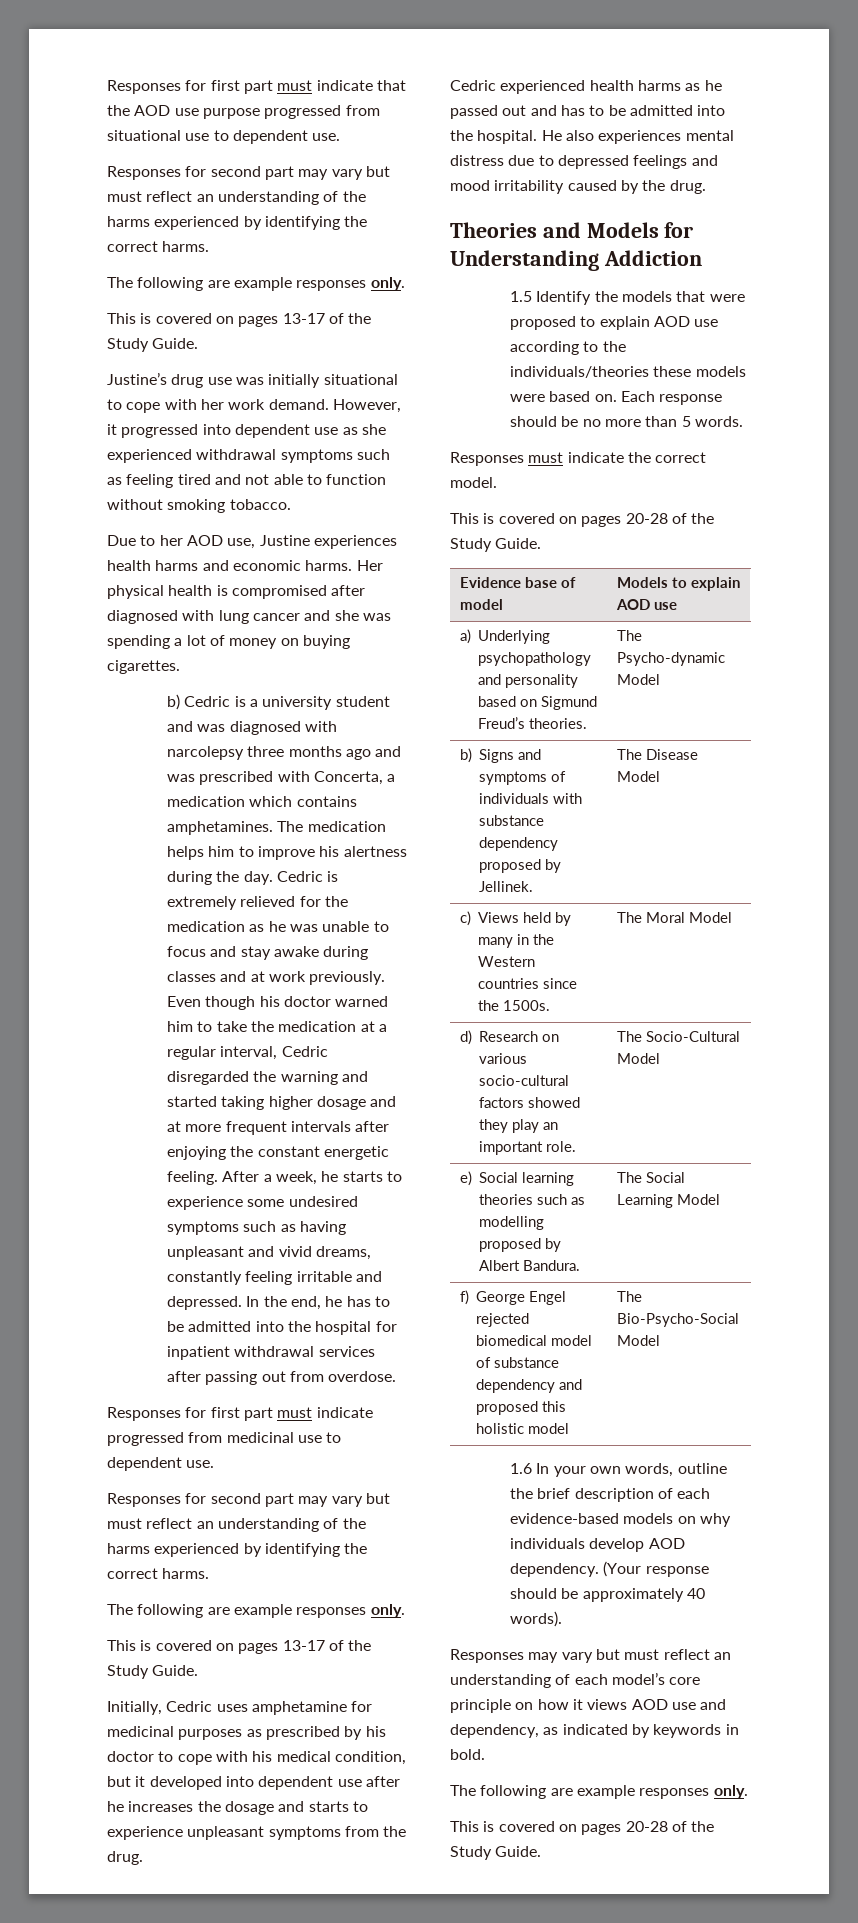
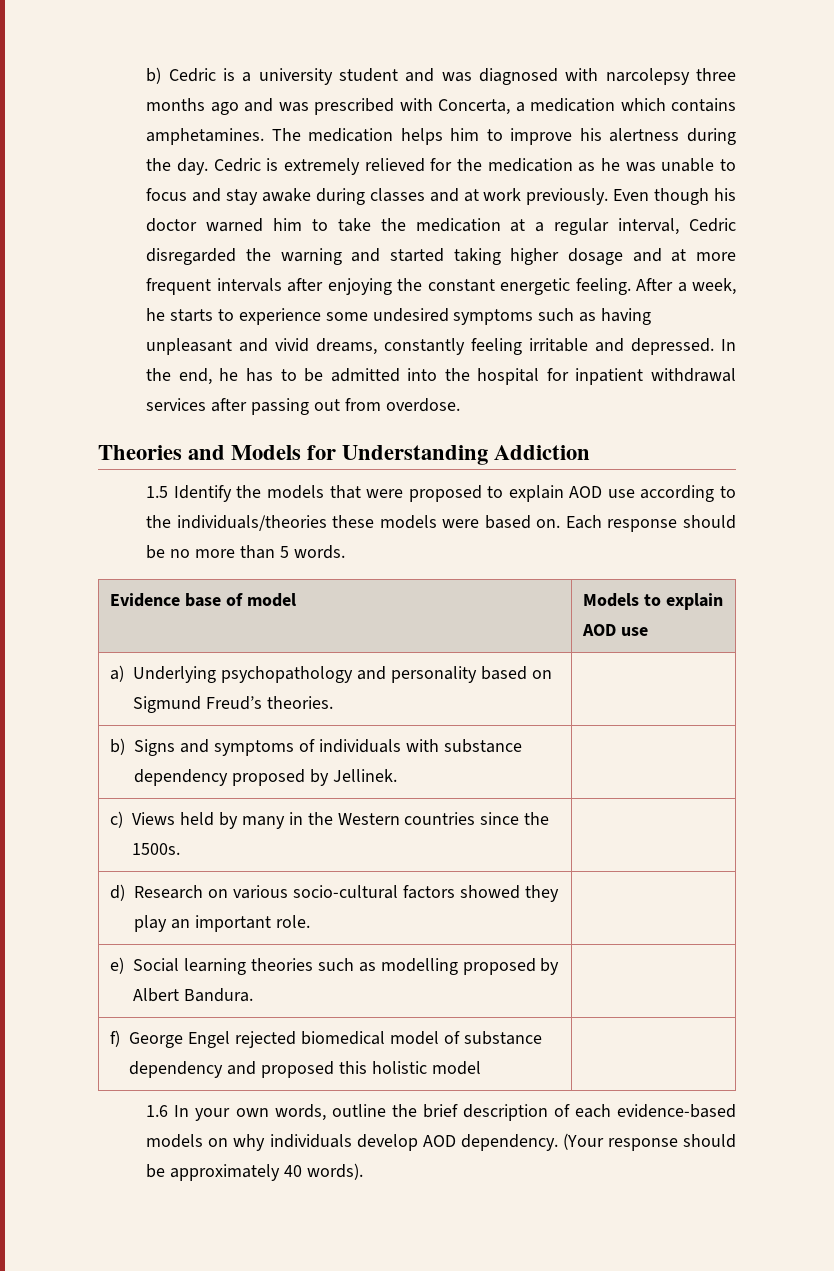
- Responses for first part must indicate that the AOD use purpose progressed from situational use to dependent use.
- Responses for second part may vary but must reflect an understanding of the harms experienced by identifying the correct harms.
- The following are example responses only.
- This is covered on pages 13-17 of the Study Guide.
- Justine’s drug use was initially situational to cope with her work demand. However, it progressed into dependent use as she experienced withdrawal symptoms such as feeling tired and not able to function without smoking tobacco.
- Due to her AOD use, Justine experiences health harms and economic harms. Her physical health is compromised after diagnosed with lung cancer and she was spending a lot of money on buying cigarettes.
- Responses for first part must indicate progressed from medicinal use to dependent use.
- Responses for second part may vary but must reflect an understanding of the harms experienced by identifying the correct harms.
- The following are example responses only.
- This is covered on pages 13-17 of the Study Guide.
- Initially, Cedric uses amphetamine for medicinal purposes as prescribed by his doctor to cope with his medical condition, but it developed into dependent use after he increases the dosage and starts to experience unpleasant symptoms from the drug.
- Cedric experienced health harms as he passed out and has to be admitted into the hospital. He also experiences mental distress due to depressed feelings and mood irritability caused by the drug.
- Responses must indicate the correct model.
- This is covered on pages 20-28 of the Study Guide.
- a) Underlying psychopathology and personality based on Sigmund Freud’s theories. | The Psycho-dynamic Model
+ a) Underlying psychopathology and personality based on Sigmund Freud’s theories. |
- b) Signs and symptoms of individuals with substance dependency proposed by Jellinek. | The Disease Model
+ b) Signs and symptoms of individuals with substance dependency proposed by Jellinek. |
- c) Views held by many in the Western countries since the 1500s. | The Moral Model
+ c) Views held by many in the Western countries since the 1500s. |
- d) Research on various socio-cultural factors showed they play an important role. | The Socio-Cultural Model
+ d) Research on various socio-cultural factors showed they play an important role. |
- e) Social learning theories such as modelling proposed by Albert Bandura. | The Social Learning Model
+ e) Social learning theories such as modelling proposed by Albert Bandura. |
- f) George Engel rejected biomedical model of substance dependency and proposed this holistic model | The Bio-Psycho-Social Model
+ f) George Engel rejected biomedical model of substance dependency and proposed this holistic model |
- Responses may vary but must reflect an understanding of each model’s core principle on how it views AOD use and dependency, as indicated by keywords in bold.
- The following are example responses only.
- This is covered on pages 20-28 of the Study Guide.

